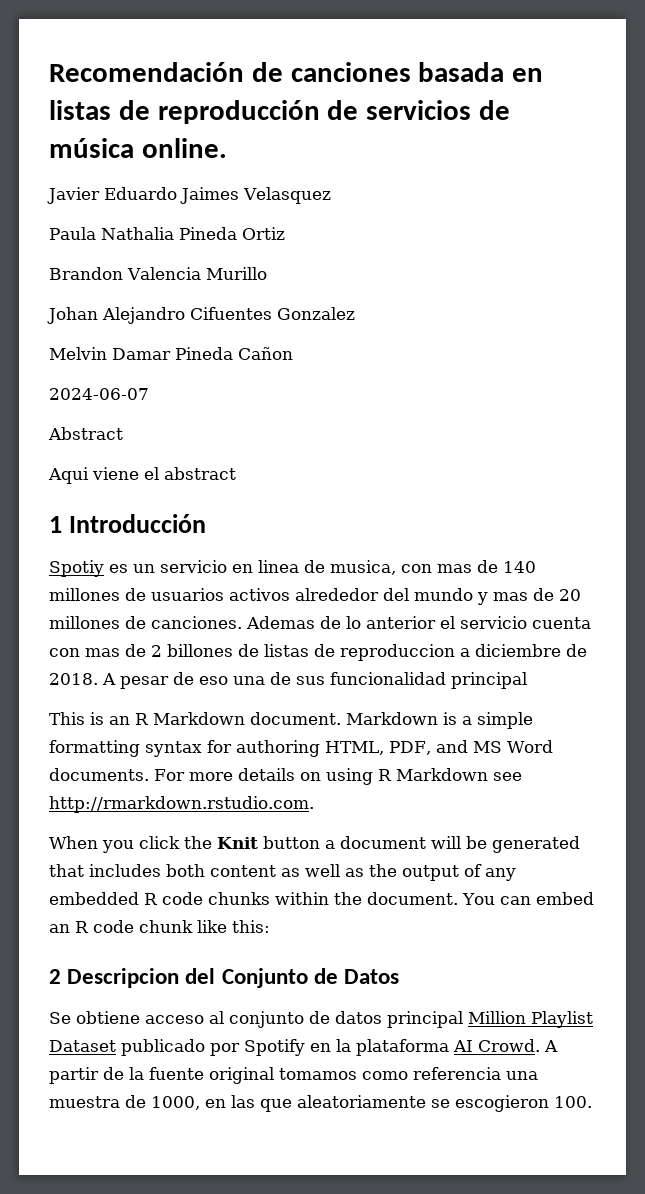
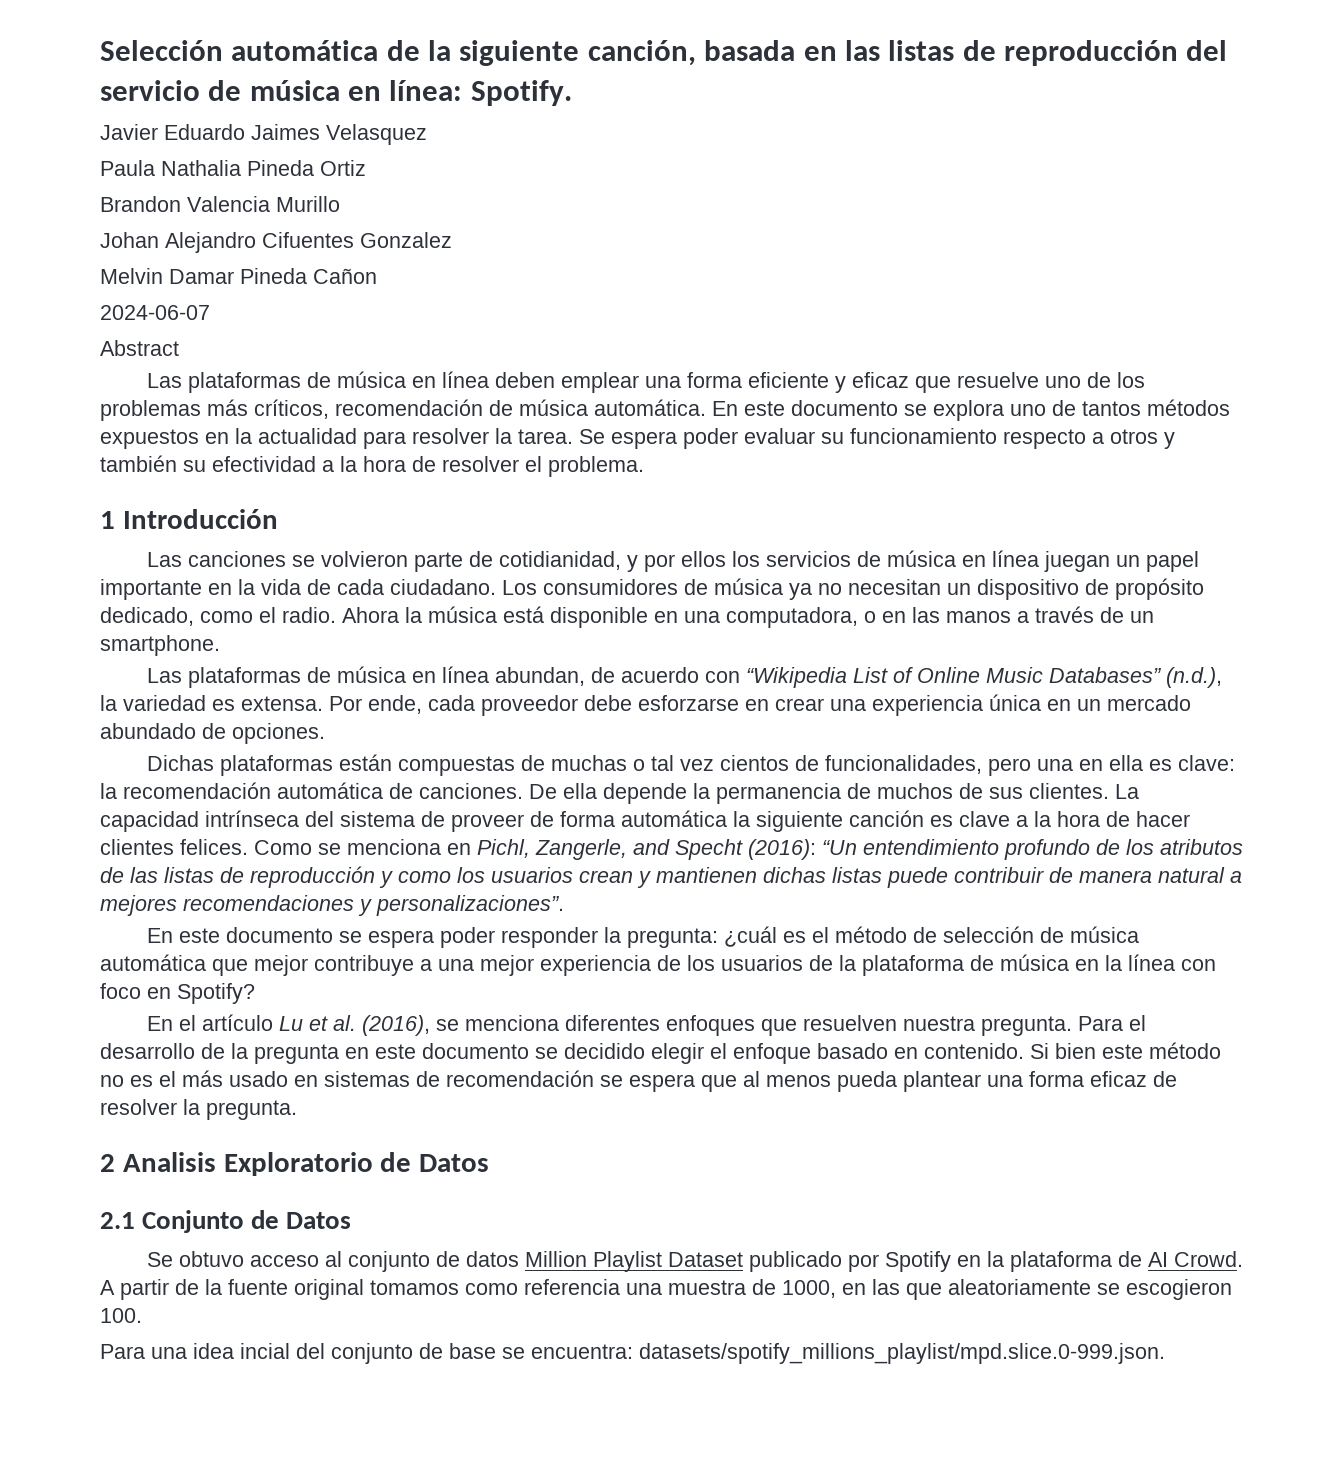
- Recomendación de canciones basada en listas de reproducción de servicios de música online.
+ Selección automática de la siguiente canción, basada en las listas de reproducción del servicio de música en línea: Spotify.
- Aqui viene el abstract
+ Las plataformas de música en línea deben emplear una forma eficiente y eficaz que resuelve uno de los problemas más críticos, recomendación de música automática. En este documento se explora uno de tantos métodos expuestos en la actualidad para resolver la tarea. Se espera poder evaluar su funcionamiento respecto a otros y también su efectividad a la hora de resolver el problema.
  1 Introducción
- Spotiy es un servicio en linea de musica, con mas de 140 millones de usuarios activos alrededor del mundo y mas de 20 millones de canciones. Ademas de lo anterior el servicio cuenta con mas de 2 billones de listas de reproduccion a diciembre de 2018. A pesar de eso una de sus funcionalidad principal
- This is an R Markdown document. Markdown is a simple formatting syntax for authoring HTML, PDF, and MS Word documents. For more details on using R Markdown see http://rmarkdown.rstudio.com.
- When you click the Knit button a document will be generated that includes both content as well as the output of any embedded R code chunks within the document. You can embed an R code chunk like this:
- 2 Descripcion del Conjunto de Datos
+ Las canciones se volvieron parte de cotidianidad, y por ellos los servicios de música en línea juegan un papel importante en la vida de cada ciudadano. Los consumidores de música ya no necesitan un dispositivo de propósito dedicado, como el radio. Ahora la música está disponible en una computadora, o en las manos a través de un smartphone.
+ Las plataformas de música en línea abundan, de acuerdo con “Wikipedia List of Online Music Databases” (n.d.), la variedad es extensa. Por ende, cada proveedor debe esforzarse en crear una experiencia única en un mercado abundado de opciones.
+ Dichas plataformas están compuestas de muchas o tal vez cientos de funcionalidades, pero una en ella es clave: la recomendación automática de canciones. De ella depende la permanencia de muchos de sus clientes. La capacidad intrínseca del sistema de proveer de forma automática la siguiente canción es clave a la hora de hacer clientes felices. Como se menciona en Pichl, Zangerle, and Specht (2016): “Un entendimiento profundo de los atributos de las listas de reproducción y como los usuarios crean y mantienen dichas listas puede contribuir de manera natural a mejores recomendaciones y personalizaciones”.
+ En este documento se espera poder responder la pregunta: ¿cuál es el método de selección de música automática que mejor contribuye a una mejor experiencia de los usuarios de la plataforma de música en la línea con foco en Spotify?
+ En el artículo Lu et al. (2016), se menciona diferentes enfoques que resuelven nuestra pregunta. Para el desarrollo de la pregunta en este documento se decidido elegir el enfoque basado en contenido. Si bien este método no es el más usado en sistemas de recomendación se espera que al menos pueda plantear una forma eficaz de resolver la pregunta.
+ 2 Analisis Exploratorio de Datos
+ 2.1 Conjunto de Datos
- Se obtiene acceso al conjunto de datos principal Million Playlist Dataset publicado por Spotify en la plataforma AI Crowd.
+ Se obtuvo acceso al conjunto de datos Million Playlist Dataset publicado por Spotify en la plataforma de AI Crowd.
+ Para una idea incial del conjunto de base se encuentra: datasets/spotify_millions_playlist/mpd.slice.0-999.json.

